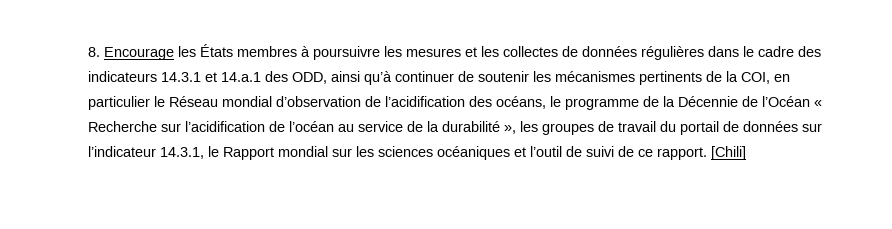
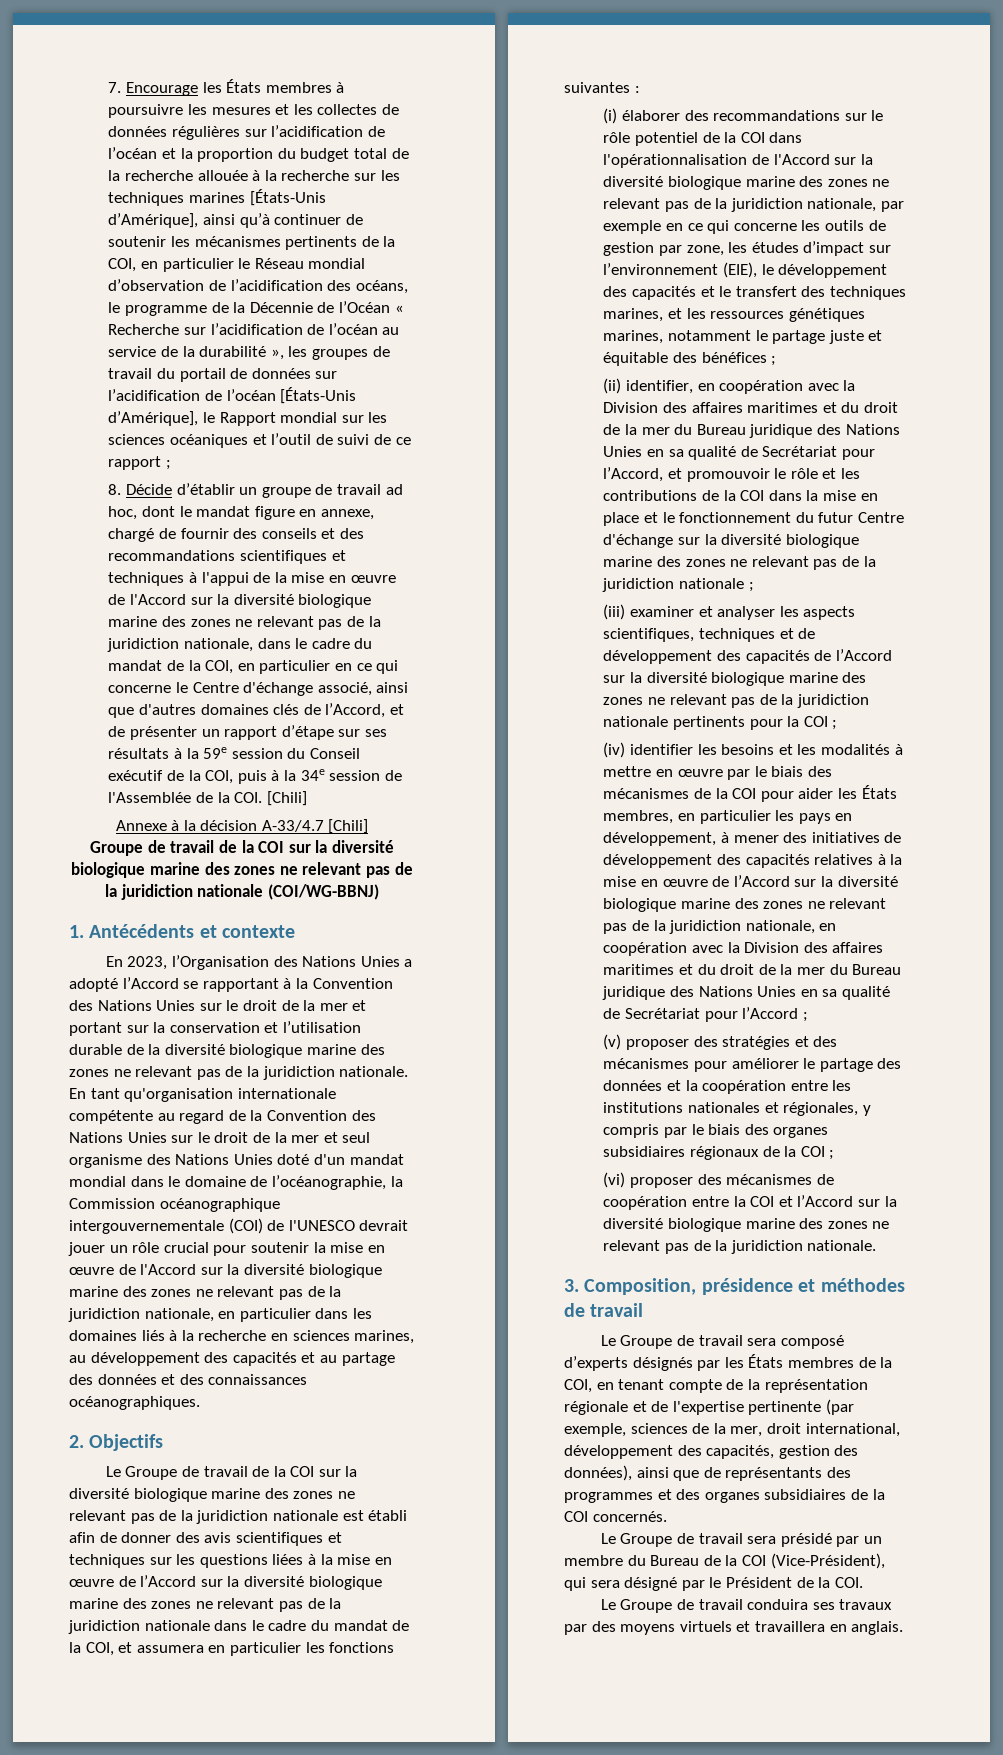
- 8. Encourage les États membres à poursuivre les mesures et les collectes de données régulières dans le cadre des indicateurs 14.3.1 et 14.a.1 des ODD, ainsi qu’à continuer de soutenir les mécanismes pertinents de la COI, en particulier le Réseau mondial d’observation de l’acidification des océans, le programme de la Décennie de l’Océan « Recherche sur l’acidification de l’océan au service de la durabilité », les groupes de travail du portail de données sur l’indicateur 14.3.1, le Rapport mondial sur les sciences océaniques et l’outil de suivi de ce rapport. [Chili]
+ 7. Encourage les États membres à poursuivre les mesures et les collectes de données régulières sur l’acidification de l’océan et la proportion du budget total de la recherche allouée à la recherche sur les techniques marines [États-Unis d’Amérique], ainsi qu’à continuer de soutenir les mécanismes pertinents de la COI, en particulier le Réseau mondial d’observation de l’acidification des océans, le programme de la Décennie de l’Océan « Recherche sur l’acidification de l’océan au service de la durabilité », les groupes de travail du portail de données sur l’acidification de l’océan [États-Unis d’Amérique], le Rapport mondial sur les sciences océaniques et l’outil de suivi de ce rapport ;
+ 8. Décide d’établir un groupe de travail ad hoc, dont le mandat figure en annexe, chargé de fournir des conseils et des recommandations scientifiques et techniques à l'appui de la mise en œuvre de l'Accord sur la diversité biologique marine des zones ne relevant pas de la juridiction nationale, dans le cadre du mandat de la COI, en particulier en ce qui concerne le Centre d'échange associé, ainsi que d'autres domaines clés de l’Accord, et de présenter un rapport d’étape sur ses résultats à la 59e session du Conseil exécutif de la COI, puis à la 34e session de l'Assemblée de la COI. [Chili]
+ Annexe à la décision A-33/4.7 [Chili]
+ Groupe de travail de la COI sur la diversité biologique marine des zones ne relevant pas de la juridiction nationale (COI/WG-BBNJ)
+ 1. Antécédents et contexte
+ En 2023, l’Organisation des Nations Unies a adopté l’Accord se rapportant à la Convention des Nations Unies sur le droit de la mer et portant sur la conservation et l’utilisation durable de la diversité biologique marine des zones ne relevant pas de la juridiction nationale. En tant qu'organisation internationale compétente au regard de la Convention des Nations Unies sur le droit de la mer et seul organisme des Nations Unies doté d'un mandat mondial dans le domaine de l’océanographie, la Commission océanographique intergouvernementale (COI) de l'UNESCO devrait jouer un rôle crucial pour soutenir la mise en œuvre de l'Accord sur la diversité biologique marine des zones ne relevant pas de la juridiction nationale, en particulier dans les domaines liés à la recherche en sciences marines, au développement des capacités et au partage des données et des connaissances océanographiques.
+ 2. Objectifs
+ Le Groupe de travail de la COI sur la diversité biologique marine des zones ne relevant pas de la juridiction nationale est établi afin de donner des avis scientifiques et techniques sur les questions liées à la mise en œuvre de l’Accord sur la diversité biologique marine des zones ne relevant pas de la juridiction nationale dans le cadre du mandat de la COI, et assumera en particulier les fonctions suivantes :
+ (i) élaborer des recommandations sur le rôle potentiel de la COI dans l'opérationnalisation de l'Accord sur la diversité biologique marine des zones ne relevant pas de la juridiction nationale, par exemple en ce qui concerne les outils de gestion par zone, les études d’impact sur l’environnement (EIE), le développement des capacités et le transfert des techniques marines, et les ressources génétiques marines, notamment le partage juste et équitable des bénéfices ;
+ (ii) identifier, en coopération avec la Division des affaires maritimes et du droit de la mer du Bureau juridique des Nations Unies en sa qualité de Secrétariat pour l’Accord, et promouvoir le rôle et les contributions de la COI dans la mise en place et le fonctionnement du futur Centre d'échange sur la diversité biologique marine des zones ne relevant pas de la juridiction nationale ;
+ (iii) examiner et analyser les aspects scientifiques, techniques et de développement des capacités de l’Accord sur la diversité biologique marine des zones ne relevant pas de la juridiction nationale pertinents pour la COI ;
+ (iv) identifier les besoins et les modalités à mettre en œuvre par le biais des mécanismes de la COI pour aider les États membres, en particulier les pays en développement, à mener des initiatives de développement des capacités relatives à la mise en œuvre de l’Accord sur la diversité biologique marine des zones ne relevant pas de la juridiction nationale, en coopération avec la Division des affaires maritimes et du droit de la mer du Bureau juridique des Nations Unies en sa qualité de Secrétariat pour l’Accord ;
+ (v) proposer des stratégies et des mécanismes pour améliorer le partage des données et la coopération entre les institutions nationales et régionales, y compris par le biais des organes subsidiaires régionaux de la COI ;
+ (vi) proposer des mécanismes de coopération entre la COI et l’Accord sur la diversité biologique marine des zones ne relevant pas de la juridiction nationale.
+ 3. Composition, présidence et méthodes de travail
+ Le Groupe de travail sera composé d’experts désignés par les États membres de la COI, en tenant compte de la représentation régionale et de l'expertise pertinente (par exemple, sciences de la mer, droit international, développement des capacités, gestion des données), ainsi que de représentants des programmes et des organes subsidiaires de la COI concernés.
+ Le Groupe de travail sera présidé par un membre du Bureau de la COI (Vice-Président), qui sera désigné par le Président de la COI.
+ Le Groupe de travail conduira ses travaux par des moyens virtuels et travaillera en anglais.

